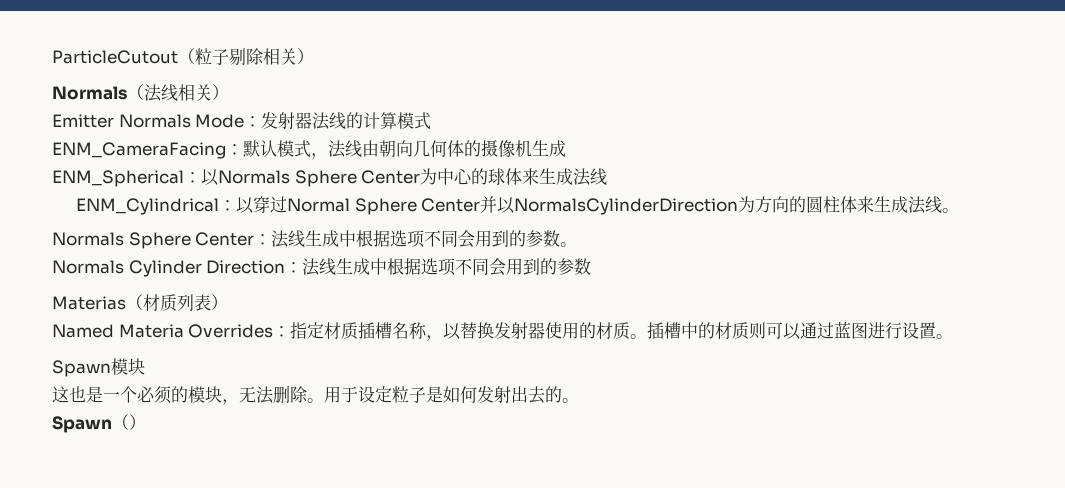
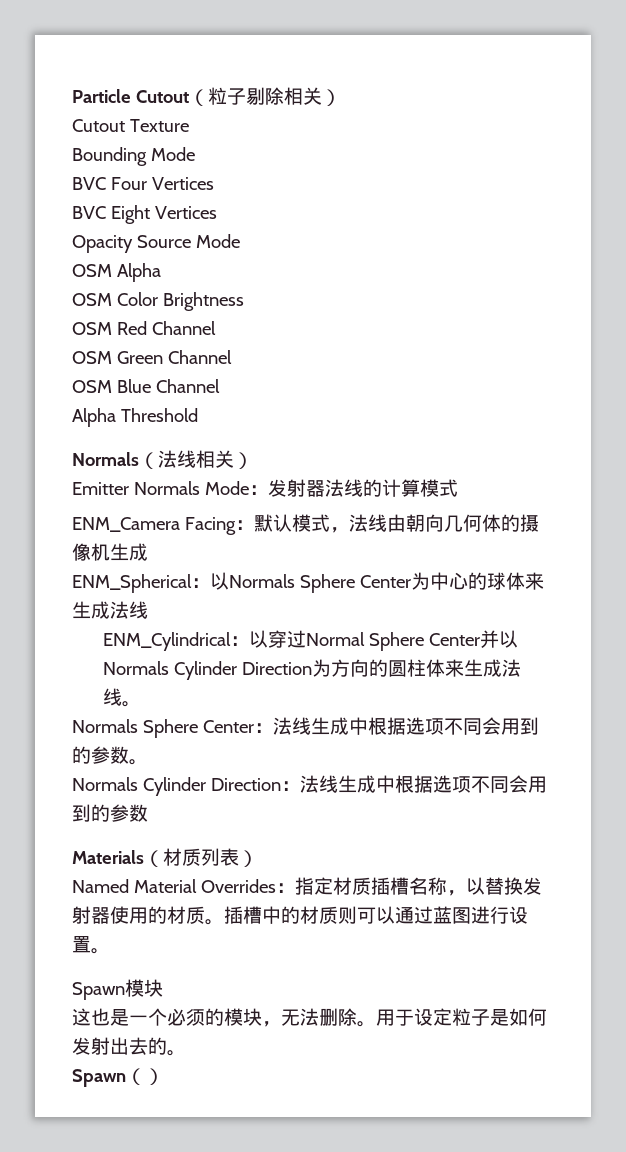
- ParticleCutout（粒子剔除相关）
+ Particle Cutout（粒子剔除相关）
+ Cutout Texture
+ Bounding Mode
+ BVC Four Vertices
+ BVC Eight Vertices
+ Opacity Source Mode
+ OSM Alpha
+ OSM Color Brightness
+ OSM Red Channel
+ OSM Green Channel
+ OSM Blue Channel
+ Alpha Threshold
- ENM_CameraFacing：默认模式，法线由朝向几何体的摄像机生成
+ ENM_Camera Facing：默认模式，法线由朝向几何体的摄像机生成
- ENM_Cylindrical：以穿过Normal Sphere Center并以NormalsCylinderDirection为方向的圆柱体来生成法线。
+ ENM_Cylindrical：以穿过Normal Sphere Center并以Normals Cylinder Direction为方向的圆柱体来生成法线。
- Materias（材质列表）
+ Materials（材质列表）
- Named Materia Overrides：指定材质插槽名称，以替换发射器使用的材质。
+ Named Material Overrides：指定材质插槽名称，以替换发射器使用的材质。

